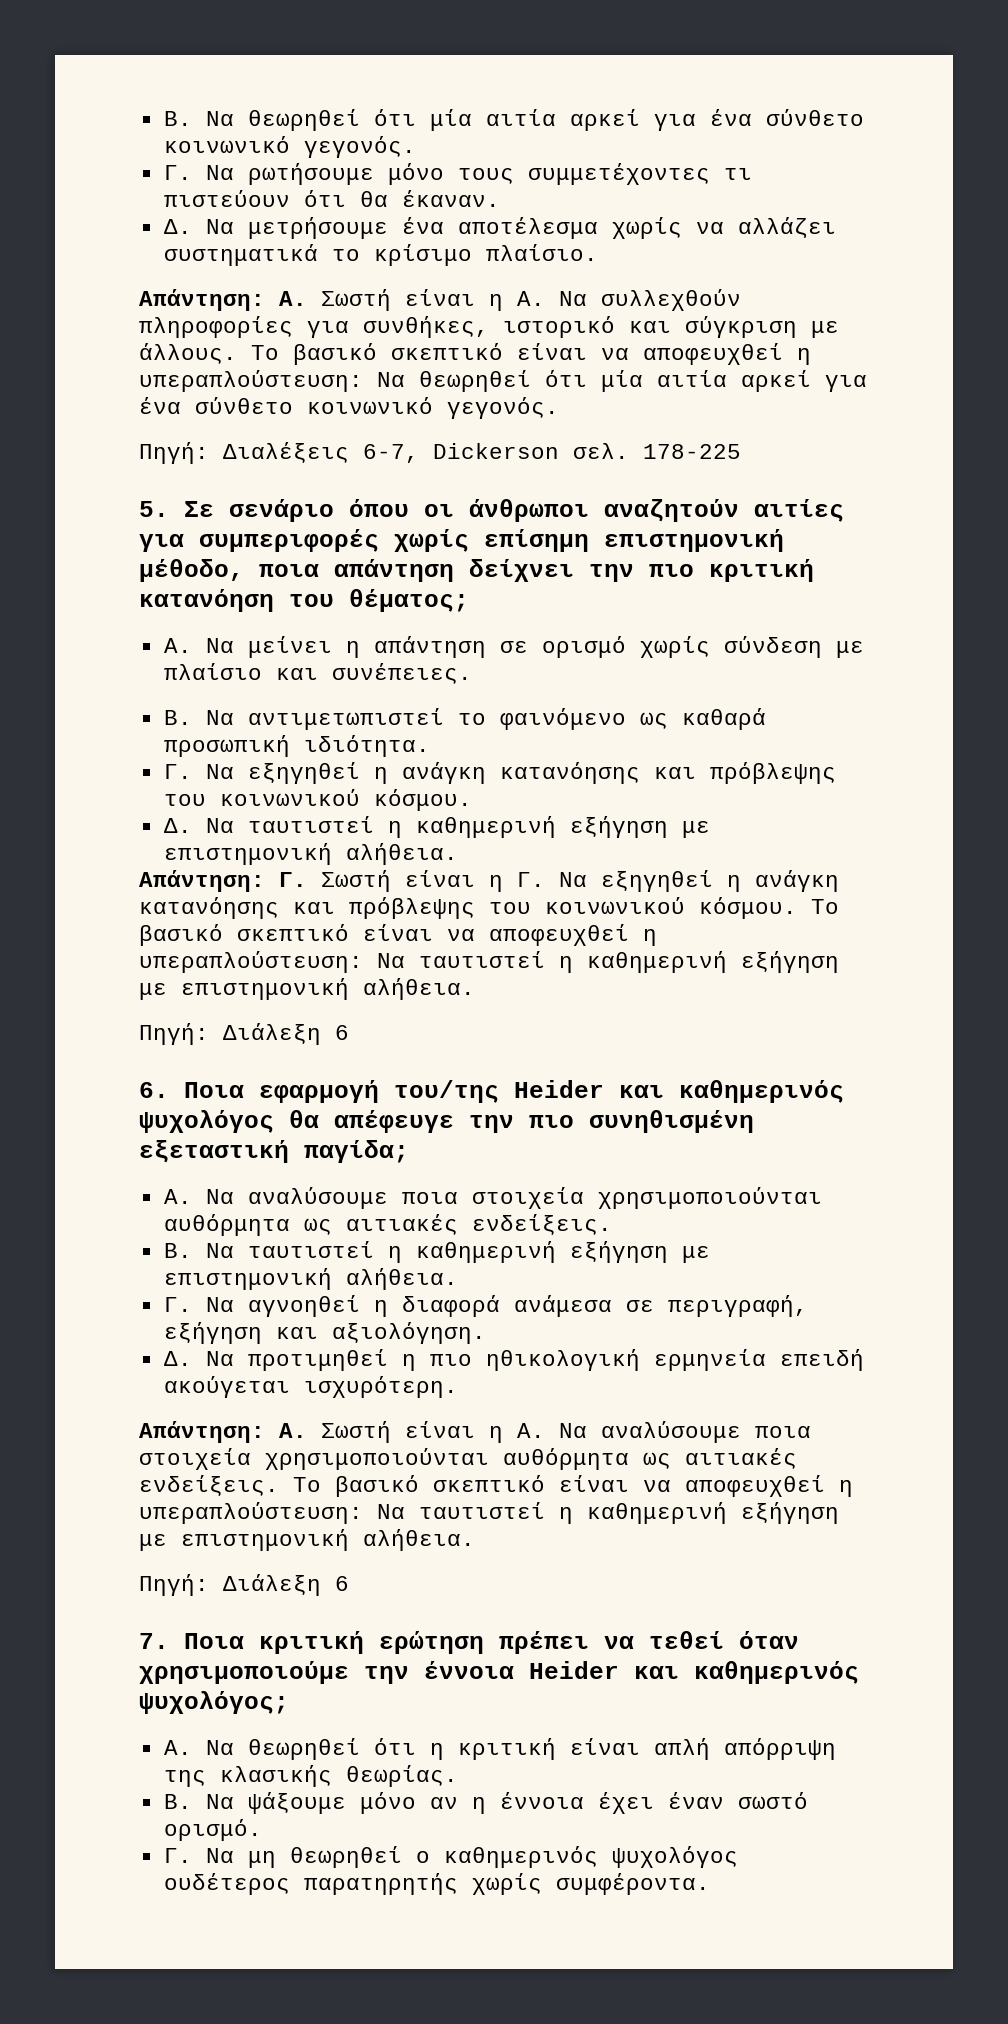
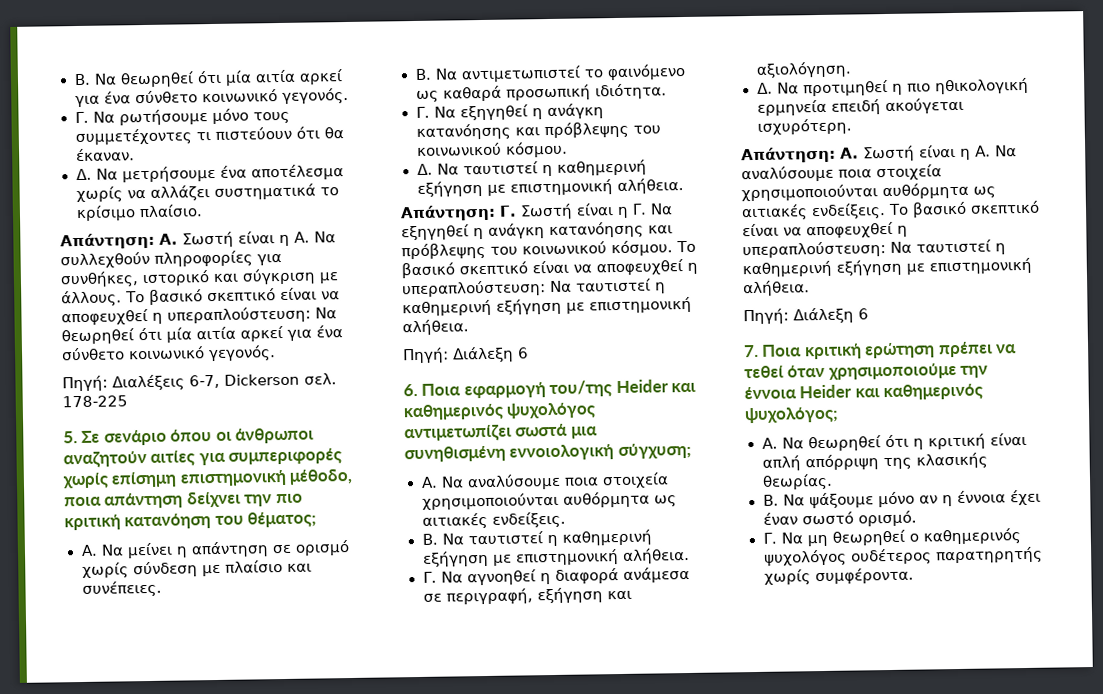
- 6. Ποια εφαρμογή του/της Heider και καθημερινός ψυχολόγος θα απέφευγε την πιο συνηθισμένη εξεταστική παγίδα;
+ 6. Ποια εφαρμογή του/της Heider και καθημερινός ψυχολόγος αντιμετωπίζει σωστά μια συνηθισμένη εννοιολογική σύγχυση;

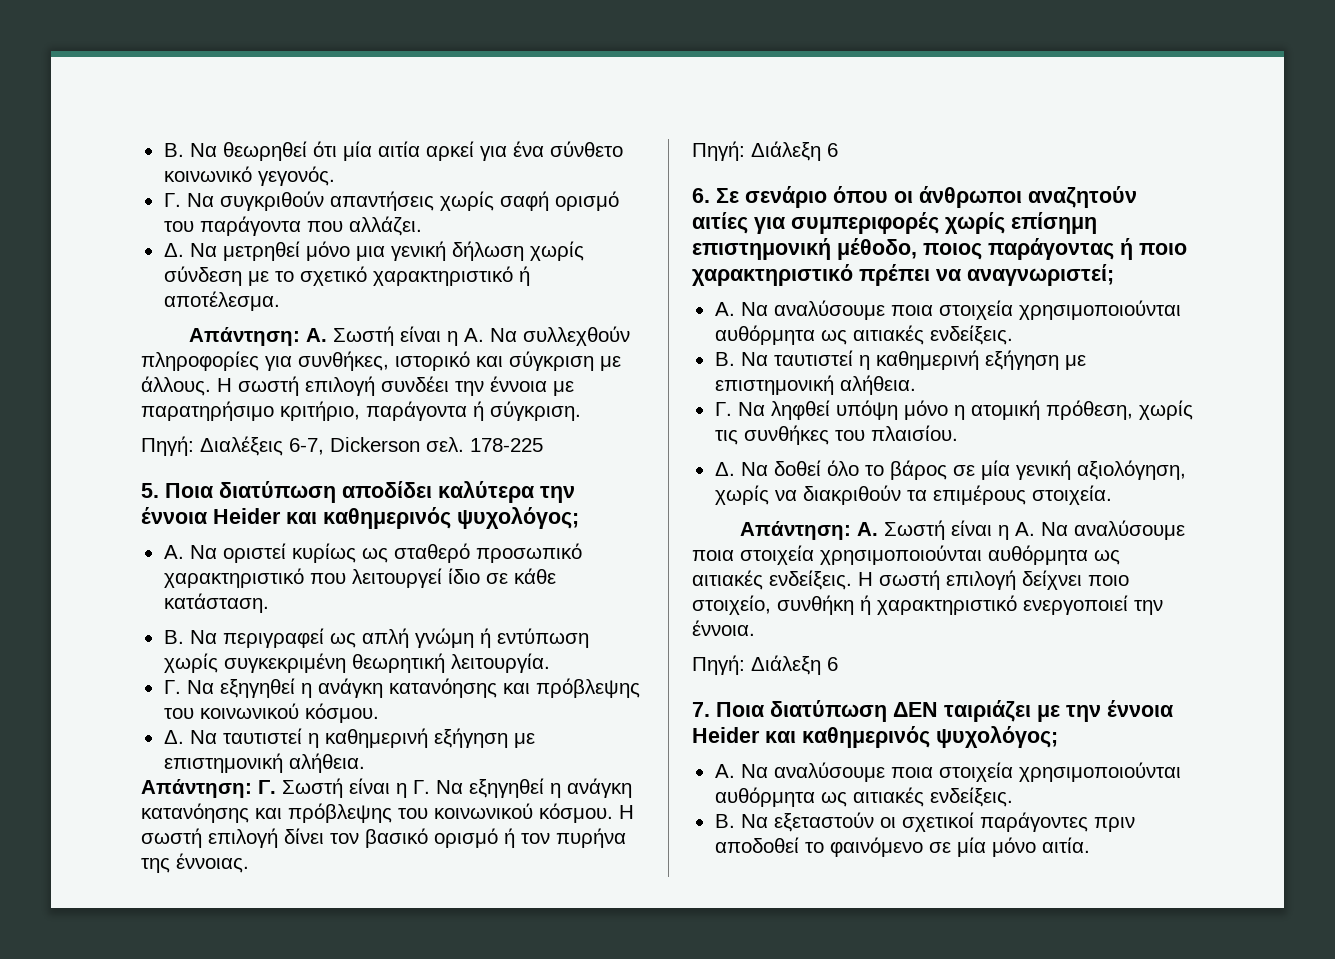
- Γ. Να ρωτήσουμε μόνο τους συμμετέχοντες τι πιστεύουν ότι θα έκαναν.
- Δ. Να μετρήσουμε ένα αποτέλεσμα χωρίς να αλλάζει συστηματικά το κρίσιμο πλαίσιο.
+ Γ. Να συγκριθούν απαντήσεις χωρίς σαφή ορισμό του παράγοντα που αλλάζει.
+ Δ. Να μετρηθεί μόνο μια γενική δήλωση χωρίς σύνδεση με το σχετικό χαρακτηριστικό ή αποτέλεσμα.
- Το βασικό σκεπτικό είναι να αποφευχθεί η υπεραπλούστευση: Να θεωρηθεί ότι μία αιτία αρκεί για ένα σύνθετο κοινωνικό γεγονός.
+ Η σωστή επιλογή συνδέει την έννοια με παρατηρήσιμο κριτήριο, παράγοντα ή σύγκριση.
- 5. Σε σενάριο όπου οι άνθρωποι αναζητούν αιτίες για συμπεριφορές χωρίς επίσημη επιστημονική μέθοδο, ποια απάντηση δείχνει την πιο κριτική κατανόηση του θέματος;
- Α. Να μείνει η απάντηση σε ορισμό χωρίς σύνδεση με πλαίσιο και συνέπειες.
- Β. Να αντιμετωπιστεί το φαινόμενο ως καθαρά προσωπική ιδιότητα.
+ 5. Ποια διατύπωση αποδίδει καλύτερα την έννοια Heider και καθημερινός ψυχολόγος;
+ Α. Να οριστεί κυρίως ως σταθερό προσωπικό χαρακτηριστικό που λειτουργεί ίδιο σε κάθε κατάσταση.
+ Β. Να περιγραφεί ως απλή γνώμη ή εντύπωση χωρίς συγκεκριμένη θεωρητική λειτουργία.
- Απάντηση: Γ. Σωστή είναι η Γ. Να εξηγηθεί η ανάγκη κατανόησης και πρόβλεψης του κοινωνικού κόσμου. Το βασικό σκεπτικό είναι να αποφευχθεί η υπεραπλούστευση: Να ταυτιστεί η καθημερινή εξήγηση με επιστημονική αλήθεια.
+ Απάντηση: Γ. Σωστή είναι η Γ. Να εξηγηθεί η ανάγκη κατανόησης και πρόβλεψης του κοινωνικού κόσμου. Η σωστή επιλογή δίνει τον βασικό ορισμό ή τον πυρήνα της έννοιας.
  Πηγή: Διάλεξη 6
- 6. Ποια εφαρμογή του/της Heider και καθημερινός ψυχολόγος αντιμετωπίζει σωστά μια συνηθισμένη εννοιολογική σύγχυση;
+ 6. Σε σενάριο όπου οι άνθρωποι αναζητούν αιτίες για συμπεριφορές χωρίς επίσημη επιστημονική μέθοδο, ποιος παράγοντας ή ποιο χαρακτηριστικό πρέπει να αναγνωριστεί;
- Γ. Να αγνοηθεί η διαφορά ανάμεσα σε περιγραφή, εξήγηση και αξιολόγηση.
- Δ. Να προτιμηθεί η πιο ηθικολογική ερμηνεία επειδή ακούγεται ισχυρότερη.
+ Γ. Να ληφθεί υπόψη μόνο η ατομική πρόθεση, χωρίς τις συνθήκες του πλαισίου.
+ Δ. Να δοθεί όλο το βάρος σε μία γενική αξιολόγηση, χωρίς να διακριθούν τα επιμέρους στοιχεία.
- Απάντηση: Α. Σωστή είναι η Α. Να αναλύσουμε ποια στοιχεία χρησιμοποιούνται αυθόρμητα ως αιτιακές ενδείξεις. Το βασικό σκεπτικό είναι να αποφευχθεί η υπεραπλούστευση: Να ταυτιστεί η καθημερινή εξήγηση με επιστημονική αλήθεια.
+ Απάντηση: Α. Σωστή είναι η Α. Να αναλύσουμε ποια στοιχεία χρησιμοποιούνται αυθόρμητα ως αιτιακές ενδείξεις. Η σωστή επιλογή δείχνει ποιο στοιχείο, συνθήκη ή χαρακτηριστικό ενεργοποιεί την έννοια.
- 7. Ποια κριτική ερώτηση πρέπει να τεθεί όταν χρησιμοποιούμε την έννοια Heider και καθημερινός ψυχολόγος;
- Α. Να θεωρηθεί ότι η κριτική είναι απλή απόρριψη της κλασικής θεωρίας.
- Β. Να ψάξουμε μόνο αν η έννοια έχει έναν σωστό ορισμό.
- Γ. Να μη θεωρηθεί ο καθημερινός ψυχολόγος ουδέτερος παρατηρητής χωρίς συμφέροντα.
+ 7. Ποια διατύπωση ΔΕΝ ταιριάζει με την έννοια Heider και καθημερινός ψυχολόγος;
+ Α. Να αναλύσουμε ποια στοιχεία χρησιμοποιούνται αυθόρμητα ως αιτιακές ενδείξεις.
+ Β. Να εξεταστούν οι σχετικοί παράγοντες πριν αποδοθεί το φαινόμενο σε μία μόνο αιτία.

